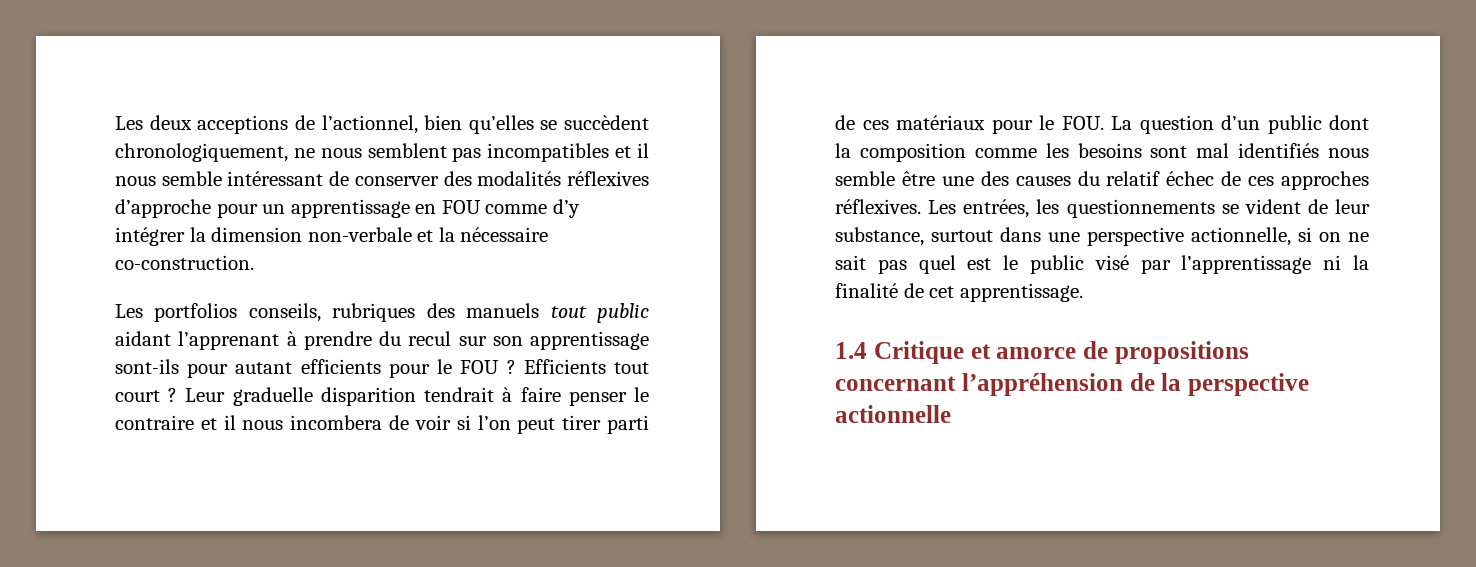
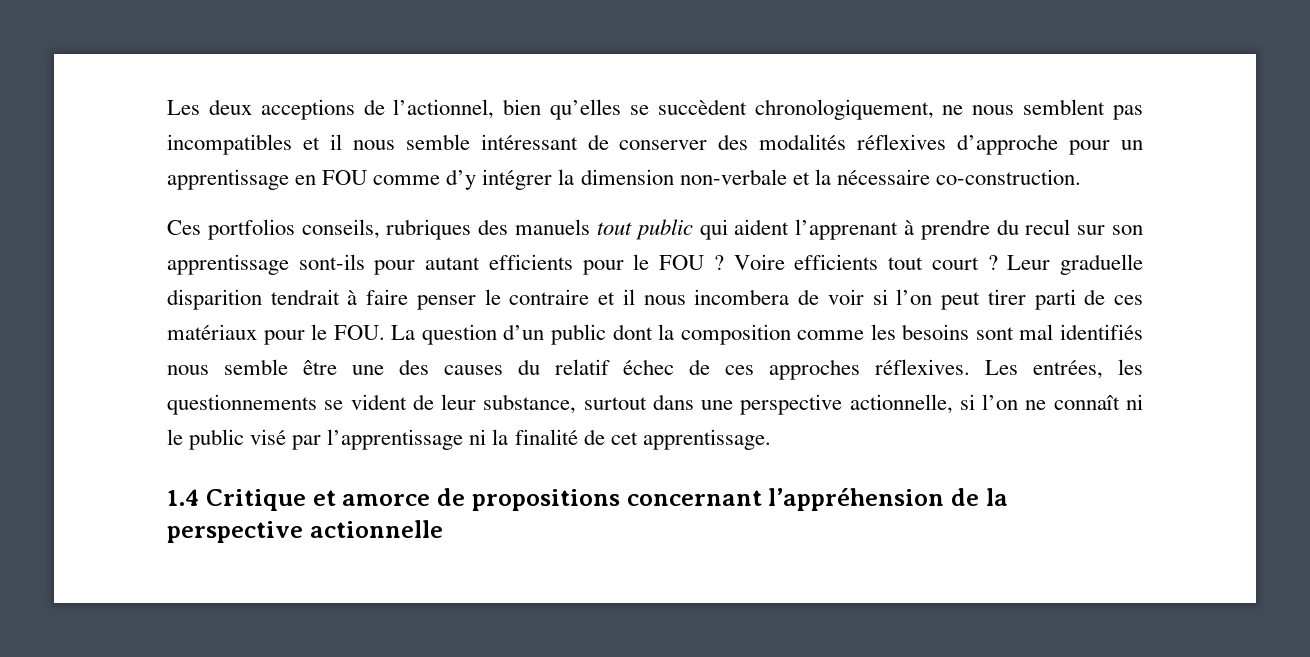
- Les portfolios conseils, rubriques des manuels tout public aidant l’apprenant à prendre du recul sur son apprentissage sont-ils pour autant efficients pour le FOU ?
+ Ces portfolios conseils, rubriques des manuels tout public qui aident l’apprenant à prendre du recul sur son apprentissage sont-ils pour autant efficients pour le FOU ?
- Efficients tout court ?
+ Voire efficients tout court ?
- Les entrées, les questionnements se vident de leur substance, surtout dans une perspective actionnelle, si on ne sait pas quel est le public visé par l’apprentissage ni la finalité de cet apprentissage.
+ Les entrées, les questionnements se vident de leur substance, surtout dans une perspective actionnelle, si l’on ne connaît ni le public visé par l’apprentissage ni la finalité de cet apprentissage.

